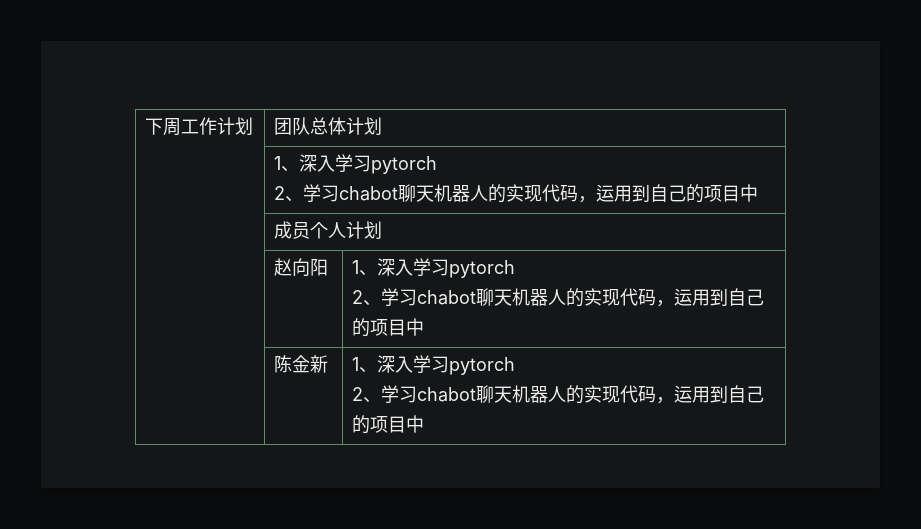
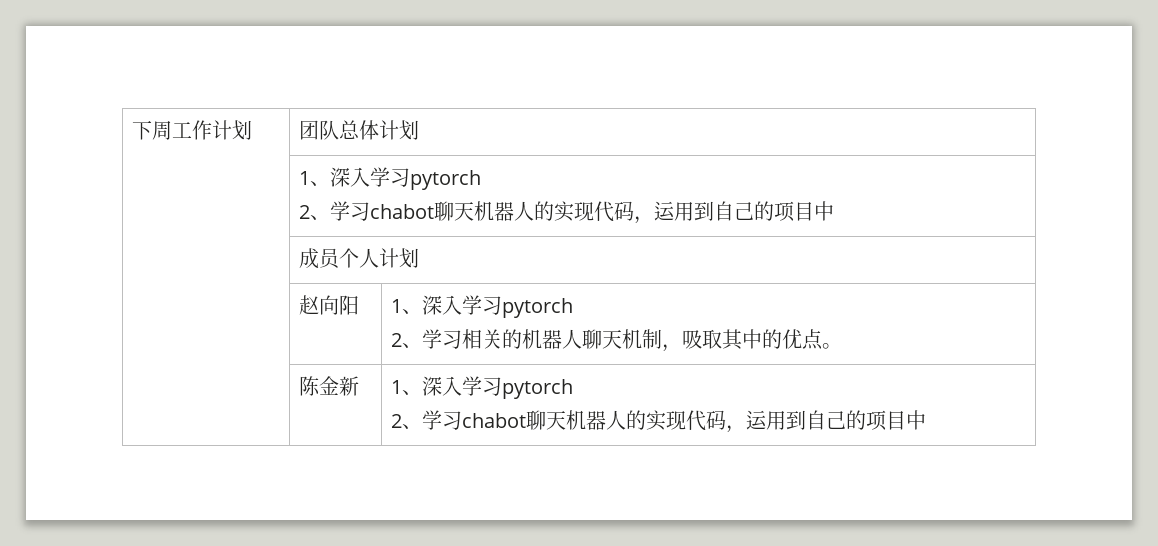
  | 赵向阳 | 1、深入学习pytorch
- 2、学习chabot聊天机器人的实现代码，运用到自己的项目中
+ 2、学习相关的机器人聊天机制，吸取其中的优点。

